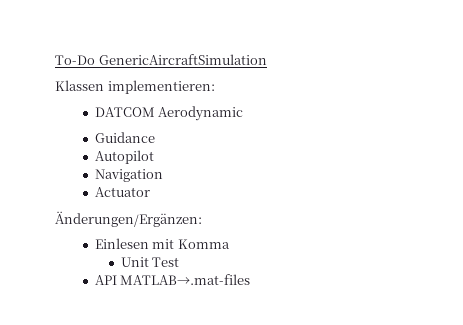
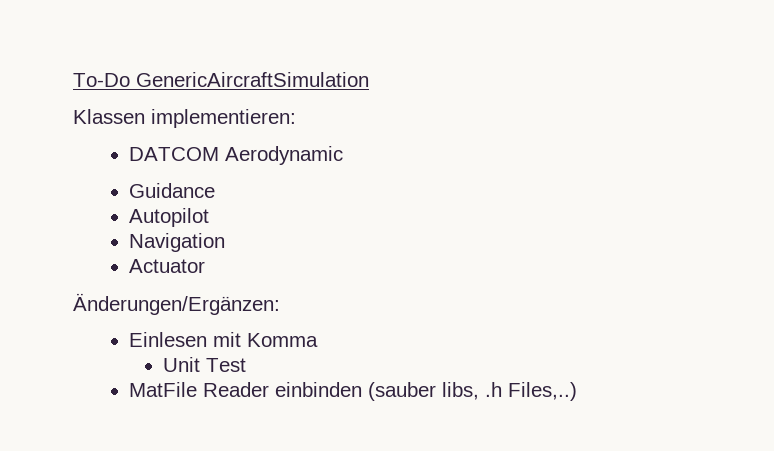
- API MATLAB→.mat-files
+ MatFile Reader einbinden (sauber libs, .h Files,..)

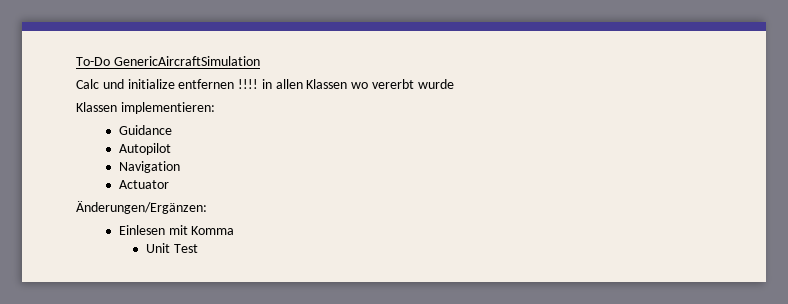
+ Calc und initialize entfernen !!!! in allen Klassen wo vererbt wurde
- DATCOM Aerodynamic
- MatFile Reader einbinden (sauber libs, .h Files,..)

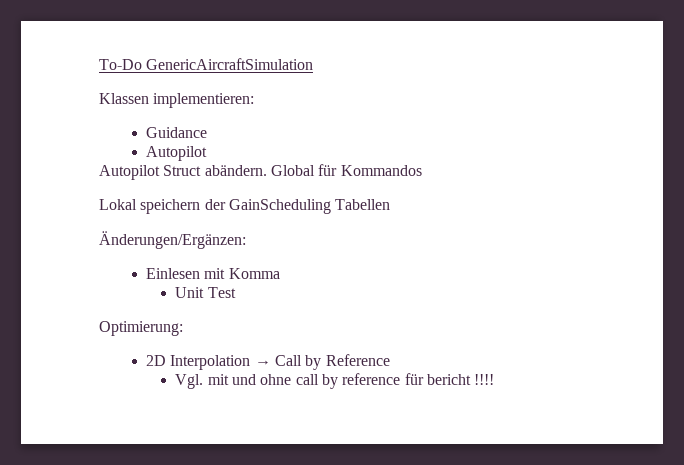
- Calc und initialize entfernen !!!! in allen Klassen wo vererbt wurde
  Klassen implementieren:
  Guidance
  Autopilot
- Navigation
- Actuator
+ Autopilot Struct abändern. Global für Kommandos
+ Lokal speichern der GainScheduling Tabellen
+ Optimierung:
+ 2D Interpolation → Call by Reference
+ Vgl. mit und ohne call by reference für bericht !!!!

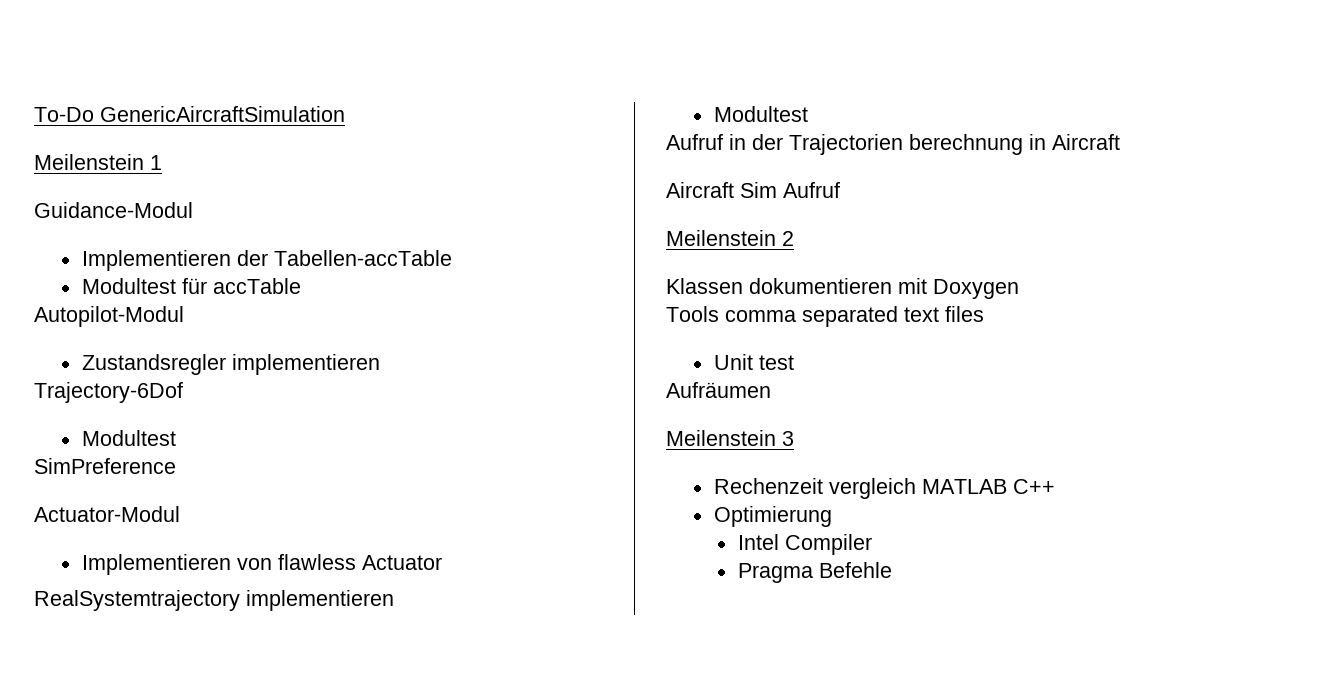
- Klassen implementieren:
- Guidance
- Autopilot
- Autopilot Struct abändern. Global für Kommandos
- Lokal speichern der GainScheduling Tabellen
- Änderungen/Ergänzen:
- Einlesen mit Komma
- Unit Test
- Optimierung:
- 2D Interpolation → Call by Reference
- Vgl. mit und ohne call by reference für bericht !!!!
+ Meilenstein 1
+ Guidance-Modul
+ Implementieren der Tabellen-accTable
+ Modultest für accTable
+ Autopilot-Modul
+ Zustandsregler implementieren
+ Trajectory-6Dof
+ Modultest
+ SimPreference
+ Actuator-Modul
+ Implementieren von flawless Actuator
+ RealSystemtrajectory implementieren
+ Modultest
+ Aufruf in der Trajectorien berechnung in Aircraft
+ Aircraft Sim Aufruf
+ Meilenstein 2
+ Klassen dokumentieren mit Doxygen
+ Tools comma separated text files
+ Unit test
+ Aufräumen
+ Meilenstein 3
+ Rechenzeit vergleich MATLAB C++
+ Optimierung
+ Intel Compiler
+ Pragma Befehle

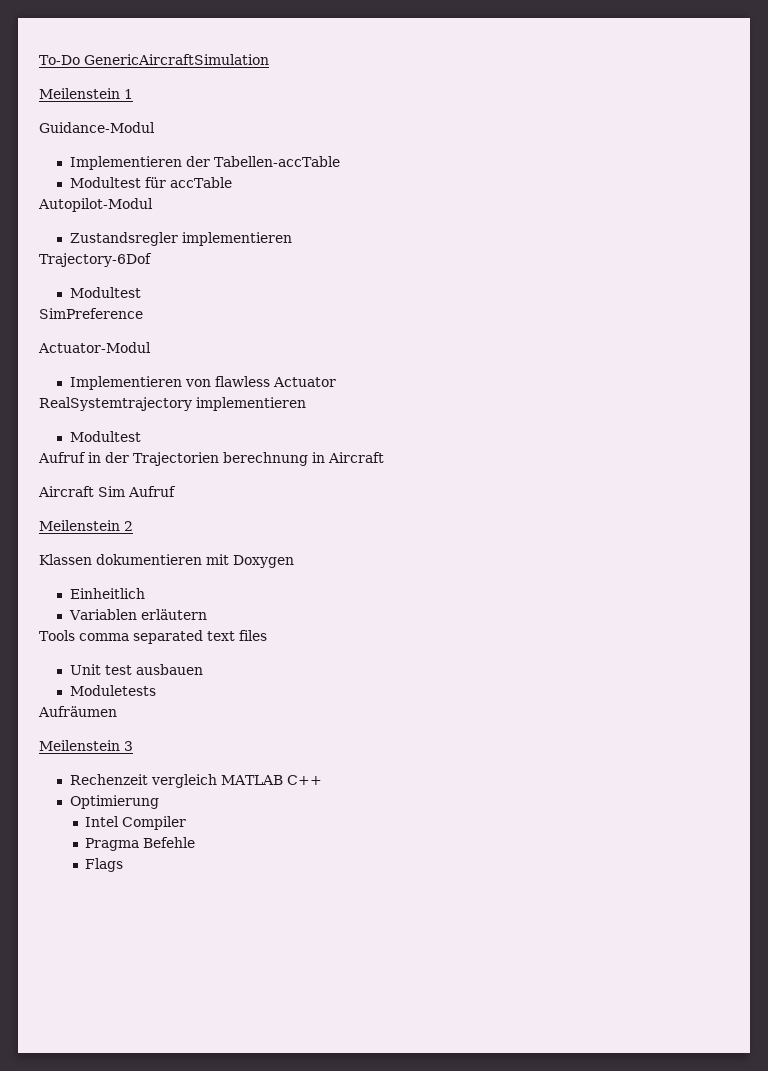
+ Einheitlich
+ Variablen erläutern
- Unit test
+ Unit test ausbauen
+ Moduletests
+ Flags

